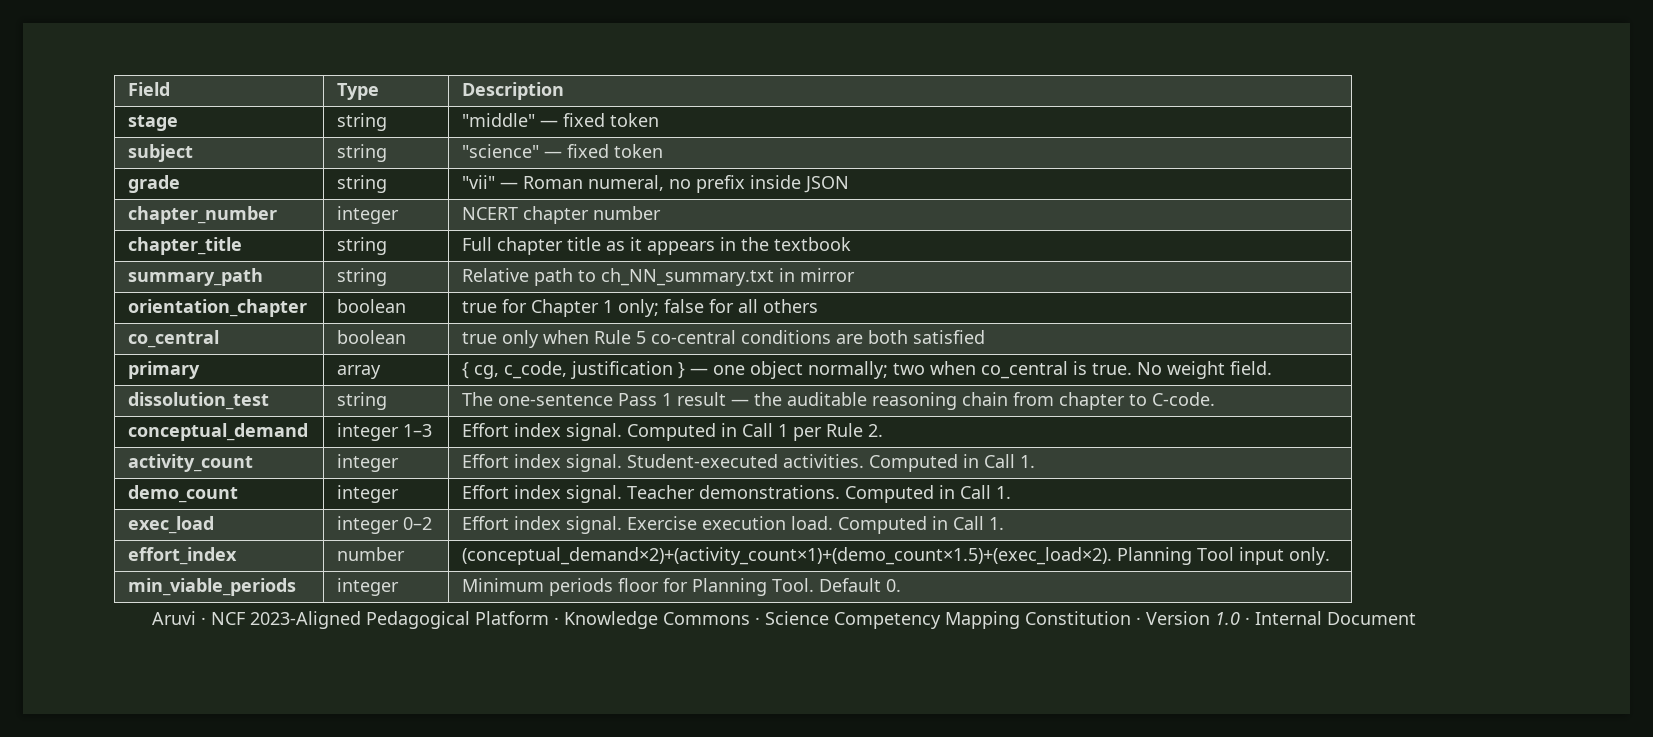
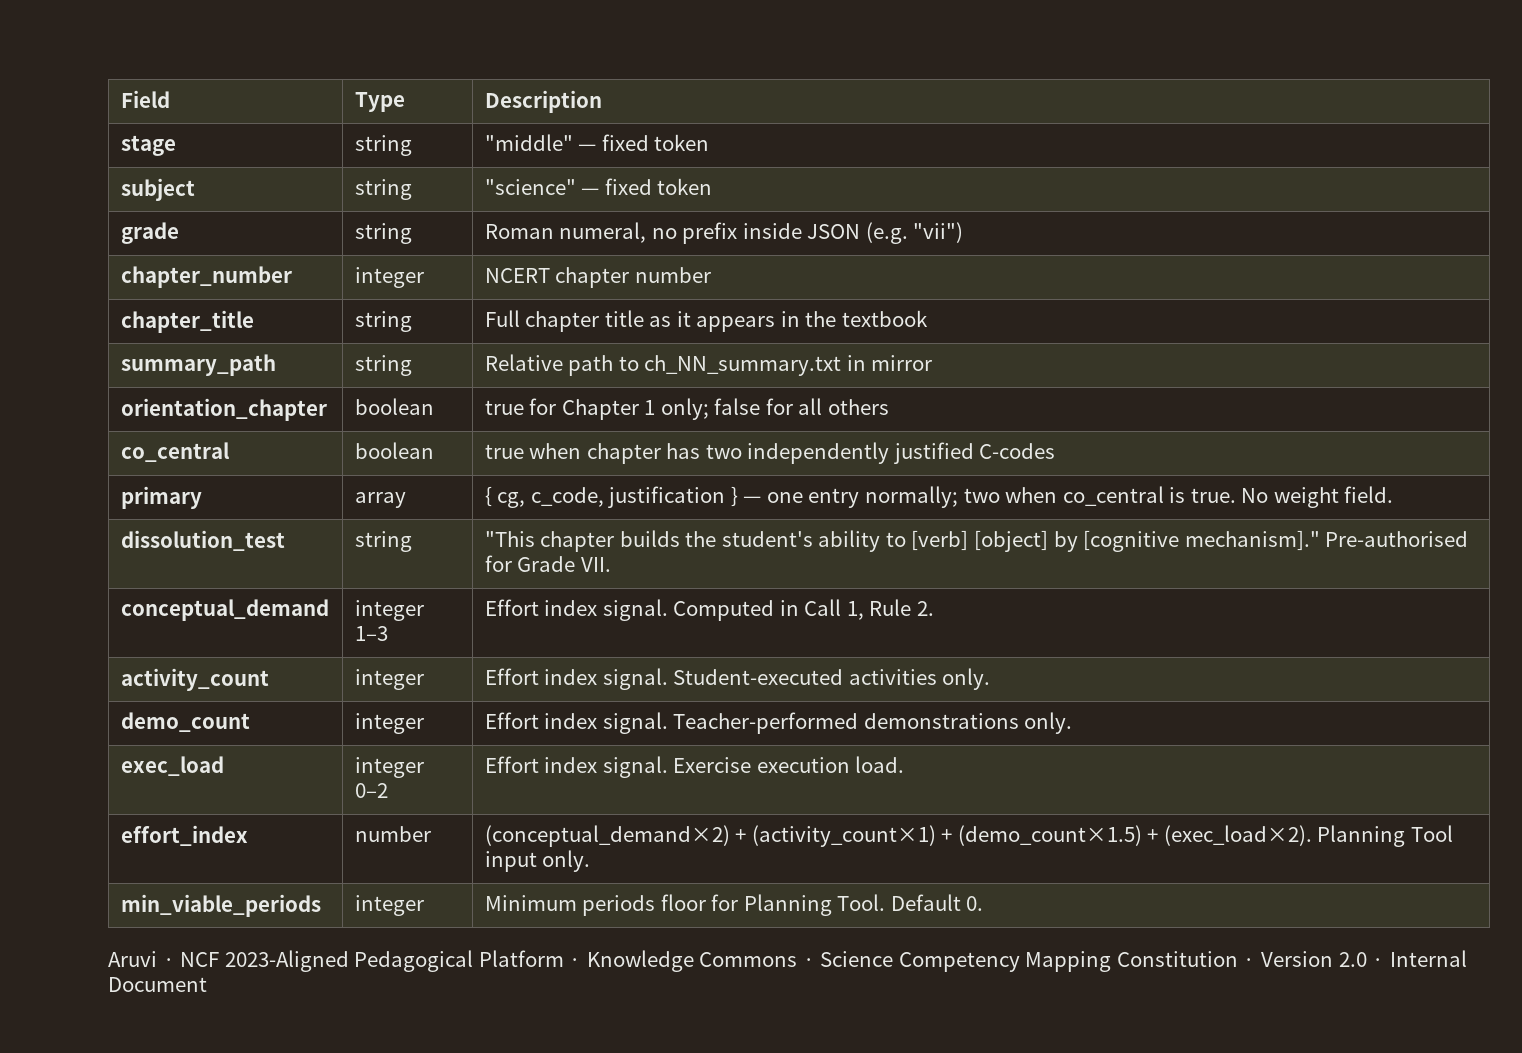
- grade | string | "vii" — Roman numeral, no prefix inside JSON
+ grade | string | Roman numeral, no prefix inside JSON (e.g. "vii")
- co_central | boolean | true only when Rule 5 co-central conditions are both satisfied
+ co_central | boolean | true when chapter has two independently justified C-codes
- primary | array | { cg, c_code, justification } — one object normally; two when co_central is true. No weight field.
+ primary | array | { cg, c_code, justification } — one entry normally; two when co_central is true. No weight field.
- dissolution_test | string | The one-sentence Pass 1 result — the auditable reasoning chain from chapter to C-code.
+ dissolution_test | string | "This chapter builds the student's ability to [verb] [object] by [cognitive mechanism]." Pre-authorised for Grade VII.
- conceptual_demand | integer 1–3 | Effort index signal. Computed in Call 1 per Rule 2.
+ conceptual_demand | integer 1–3 | Effort index signal. Computed in Call 1, Rule 2.
- activity_count | integer | Effort index signal. Student-executed activities. Computed in Call 1.
+ activity_count | integer | Effort index signal. Student-executed activities only.
- demo_count | integer | Effort index signal. Teacher demonstrations. Computed in Call 1.
+ demo_count | integer | Effort index signal. Teacher-performed demonstrations only.
- exec_load | integer 0–2 | Effort index signal. Exercise execution load. Computed in Call 1.
- effort_index | number | (conceptual_demand×2)+(activity_count×1)+(demo_count×1.5)+(exec_load×2). Planning Tool input only.
+ exec_load | integer 0–2 | Effort index signal. Exercise execution load.
+ effort_index | number | (conceptual_demand×2) + (activity_count×1) + (demo_count×1.5) + (exec_load×2). Planning Tool input only.
- Aruvi · NCF 2023-Aligned Pedagogical Platform · Knowledge Commons · Science Competency Mapping Constitution · Version 1.0 · Internal Document
+ Aruvi · NCF 2023-Aligned Pedagogical Platform · Knowledge Commons · Science Competency Mapping Constitution · Version 2.0 · Internal Document

